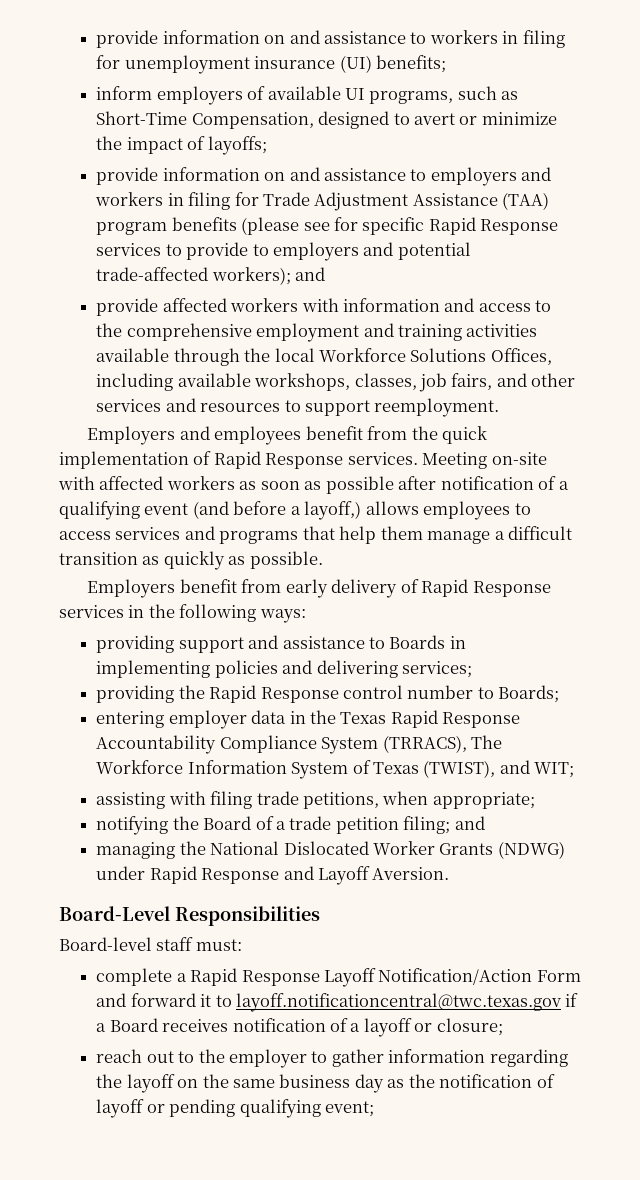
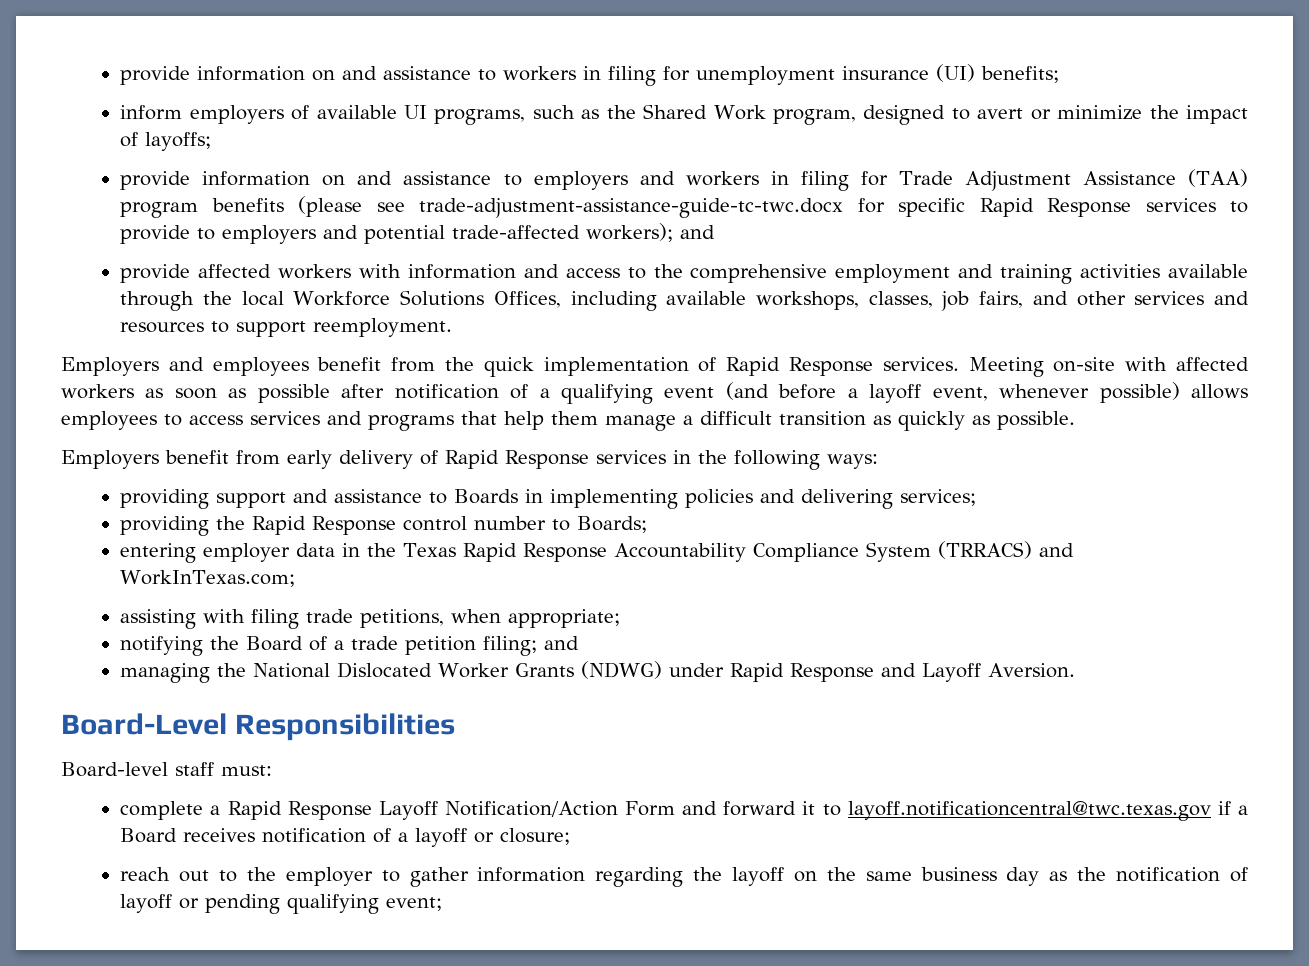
- inform employers of available UI programs, such as Short-Time Compensation, designed to avert or minimize the impact of layoffs;
+ inform employers of available UI programs, such as the Shared Work program, designed to avert or minimize the impact of layoffs;
- provide information on and assistance to employers and workers in filing for Trade Adjustment Assistance (TAA) program benefits (please see for specific Rapid Response services to provide to employers and potential trade-affected workers); and
+ provide information on and assistance to employers and workers in filing for Trade Adjustment Assistance (TAA) program benefits (please see trade-adjustment-assistance-guide-tc-twc.docx for specific Rapid Response services to provide to employers and potential trade-affected workers); and
- Meeting on-site with affected workers as soon as possible after notification of a qualifying event (and before a layoff,) allows employees to access services and programs that help them manage a difficult transition as quickly as possible.
+ Meeting on-site with affected workers as soon as possible after notification of a qualifying event (and before a layoff event, whenever possible) allows employees to access services and programs that help them manage a difficult transition as quickly as possible.
- entering employer data in the Texas Rapid Response Accountability Compliance System (TRRACS), The Workforce Information System of Texas (TWIST), and WIT;
+ entering employer data in the Texas Rapid Response Accountability Compliance System (TRRACS) and WorkInTexas.com;

